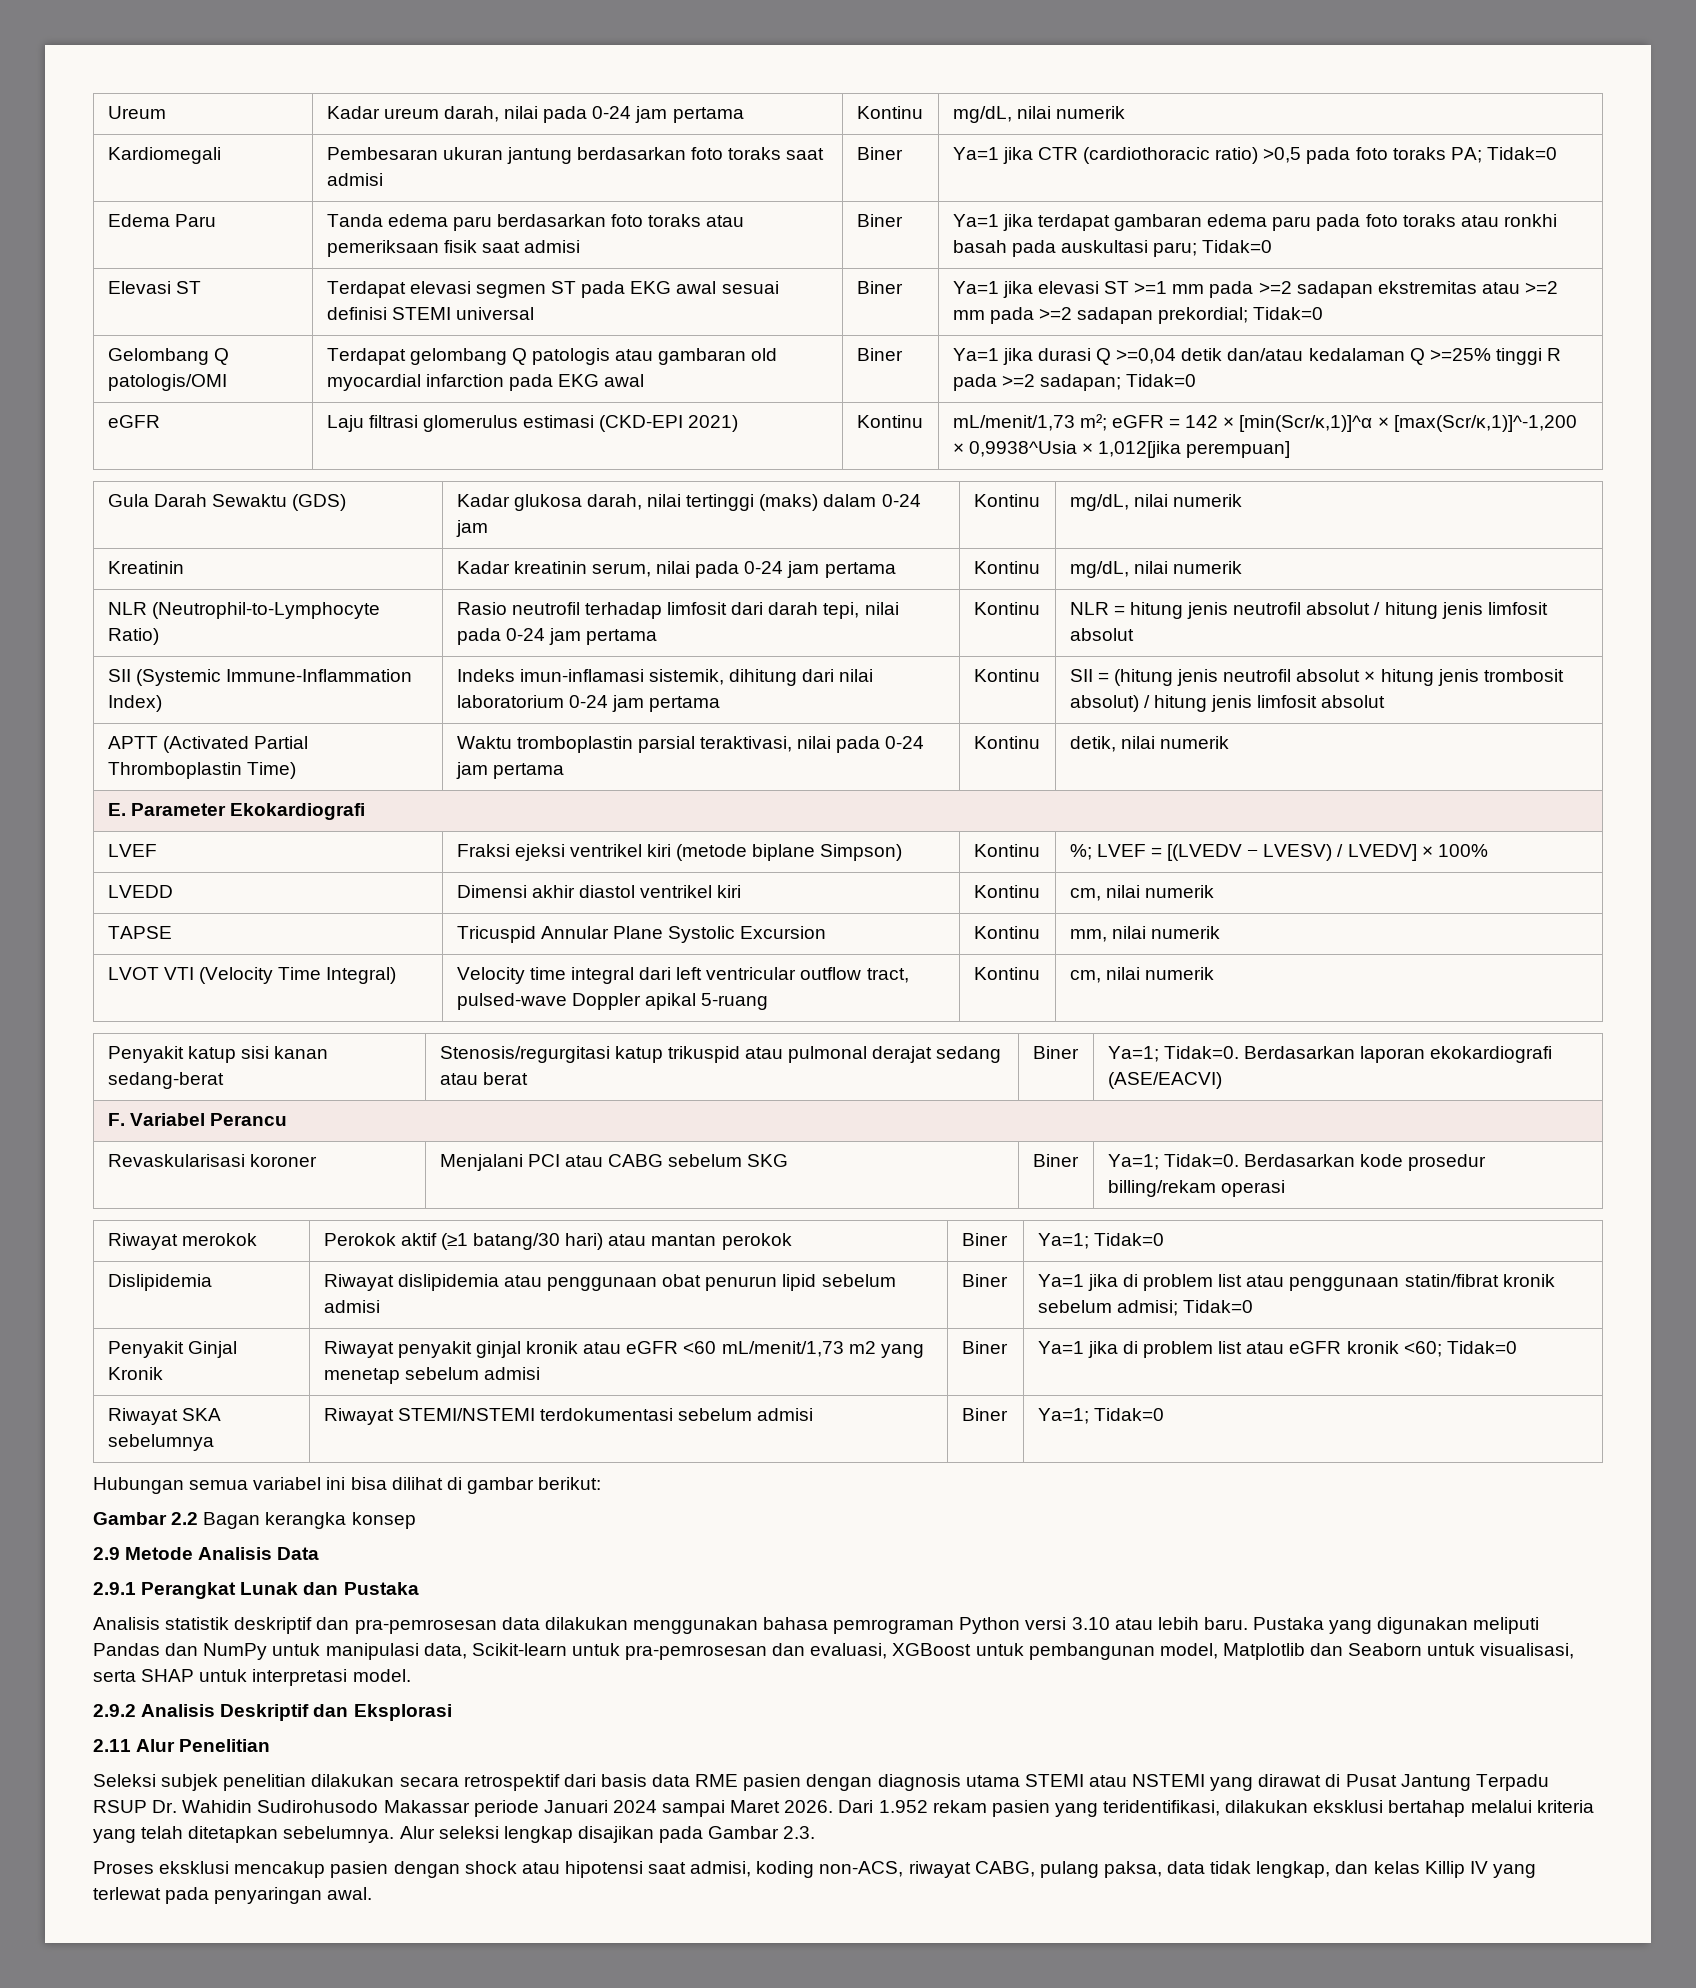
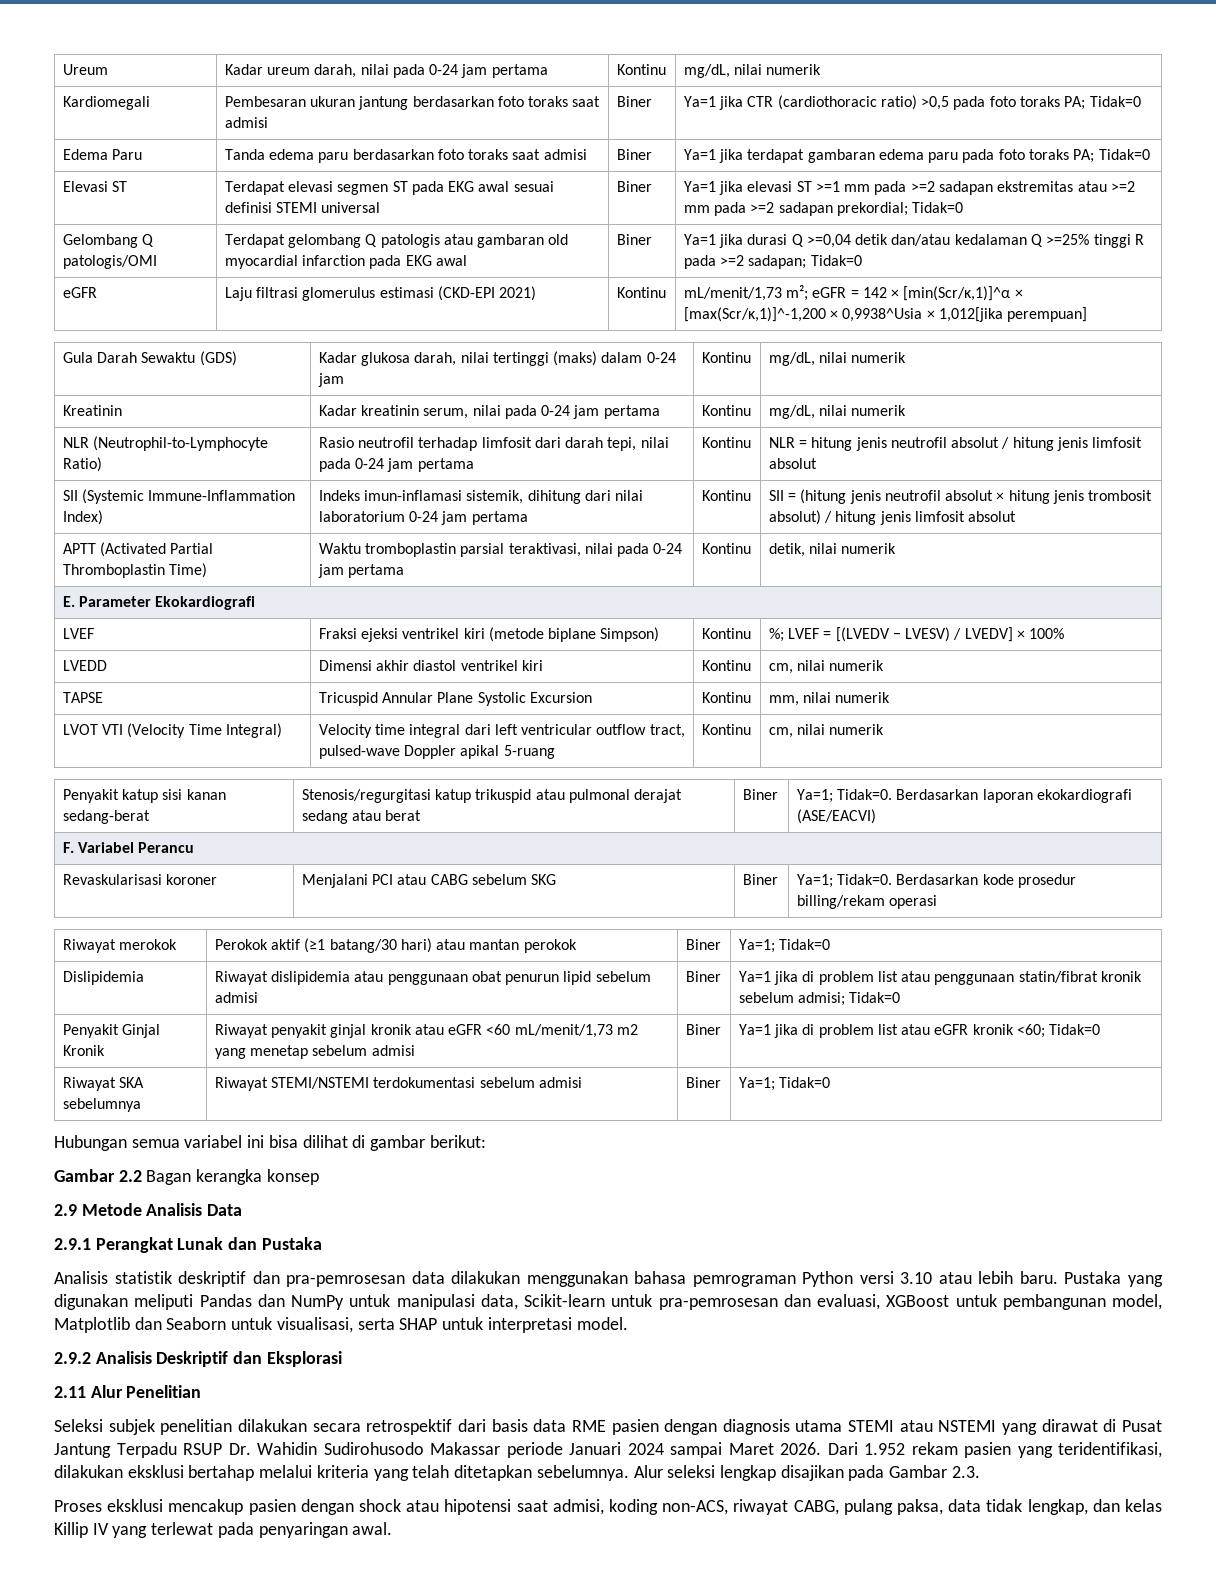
- Edema Paru | Tanda edema paru berdasarkan foto toraks atau pemeriksaan fisik saat admisi | Biner | Ya=1 jika terdapat gambaran edema paru pada foto toraks atau ronkhi basah pada auskultasi paru; Tidak=0
+ Edema Paru | Tanda edema paru berdasarkan foto toraks saat admisi | Biner | Ya=1 jika terdapat gambaran edema paru pada foto toraks PA; Tidak=0

